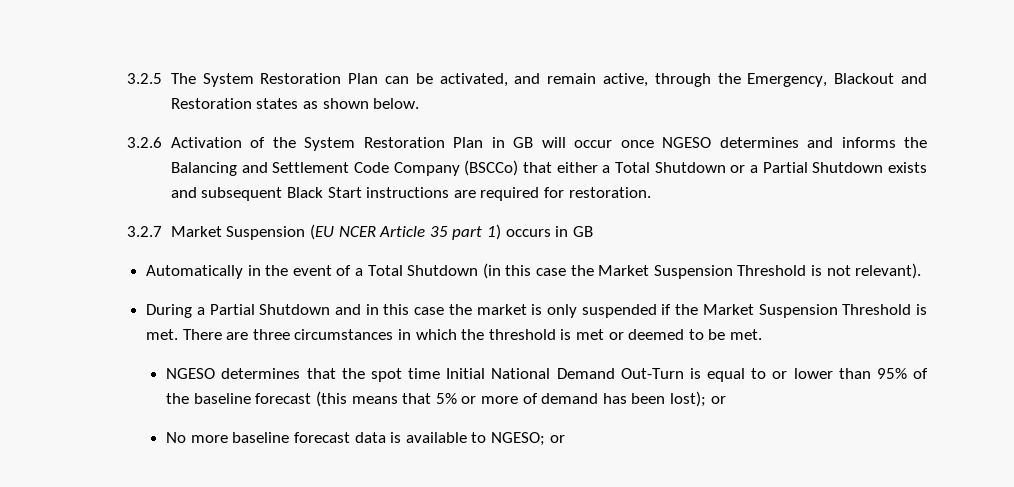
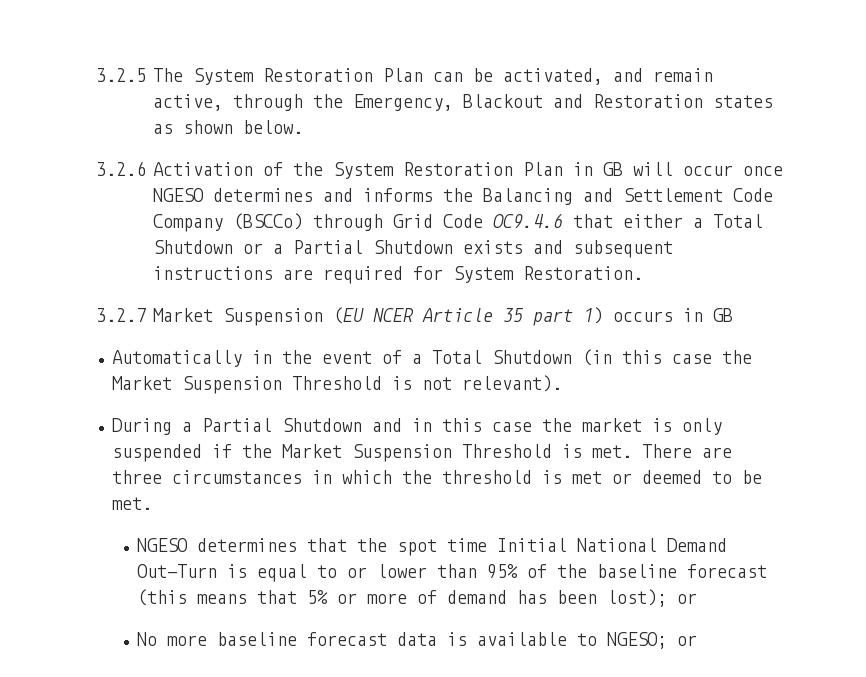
- 3.2.6 Activation of the System Restoration Plan in GB will occur once NGESO determines and informs the Balancing and Settlement Code Company (BSCCo) that either a Total Shutdown or a Partial Shutdown exists and subsequent Black Start instructions are required for restoration.
+ 3.2.6 Activation of the System Restoration Plan in GB will occur once NGESO determines and informs the Balancing and Settlement Code Company (BSCCo) through Grid Code OC9.4.6 that either a Total Shutdown or a Partial Shutdown exists and subsequent instructions are required for System Restoration.

